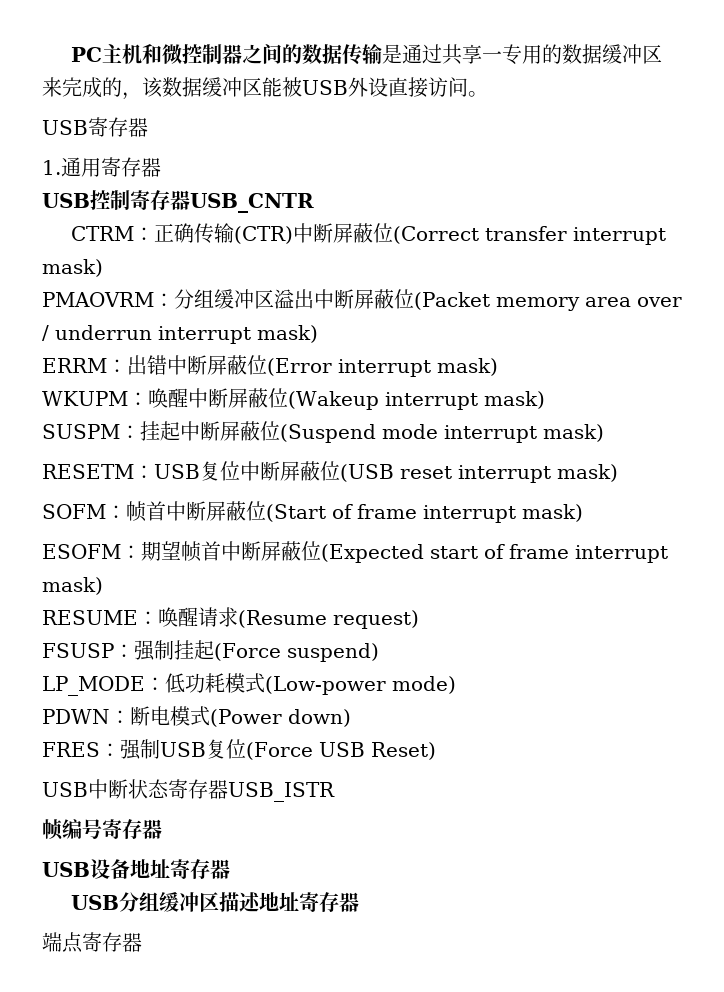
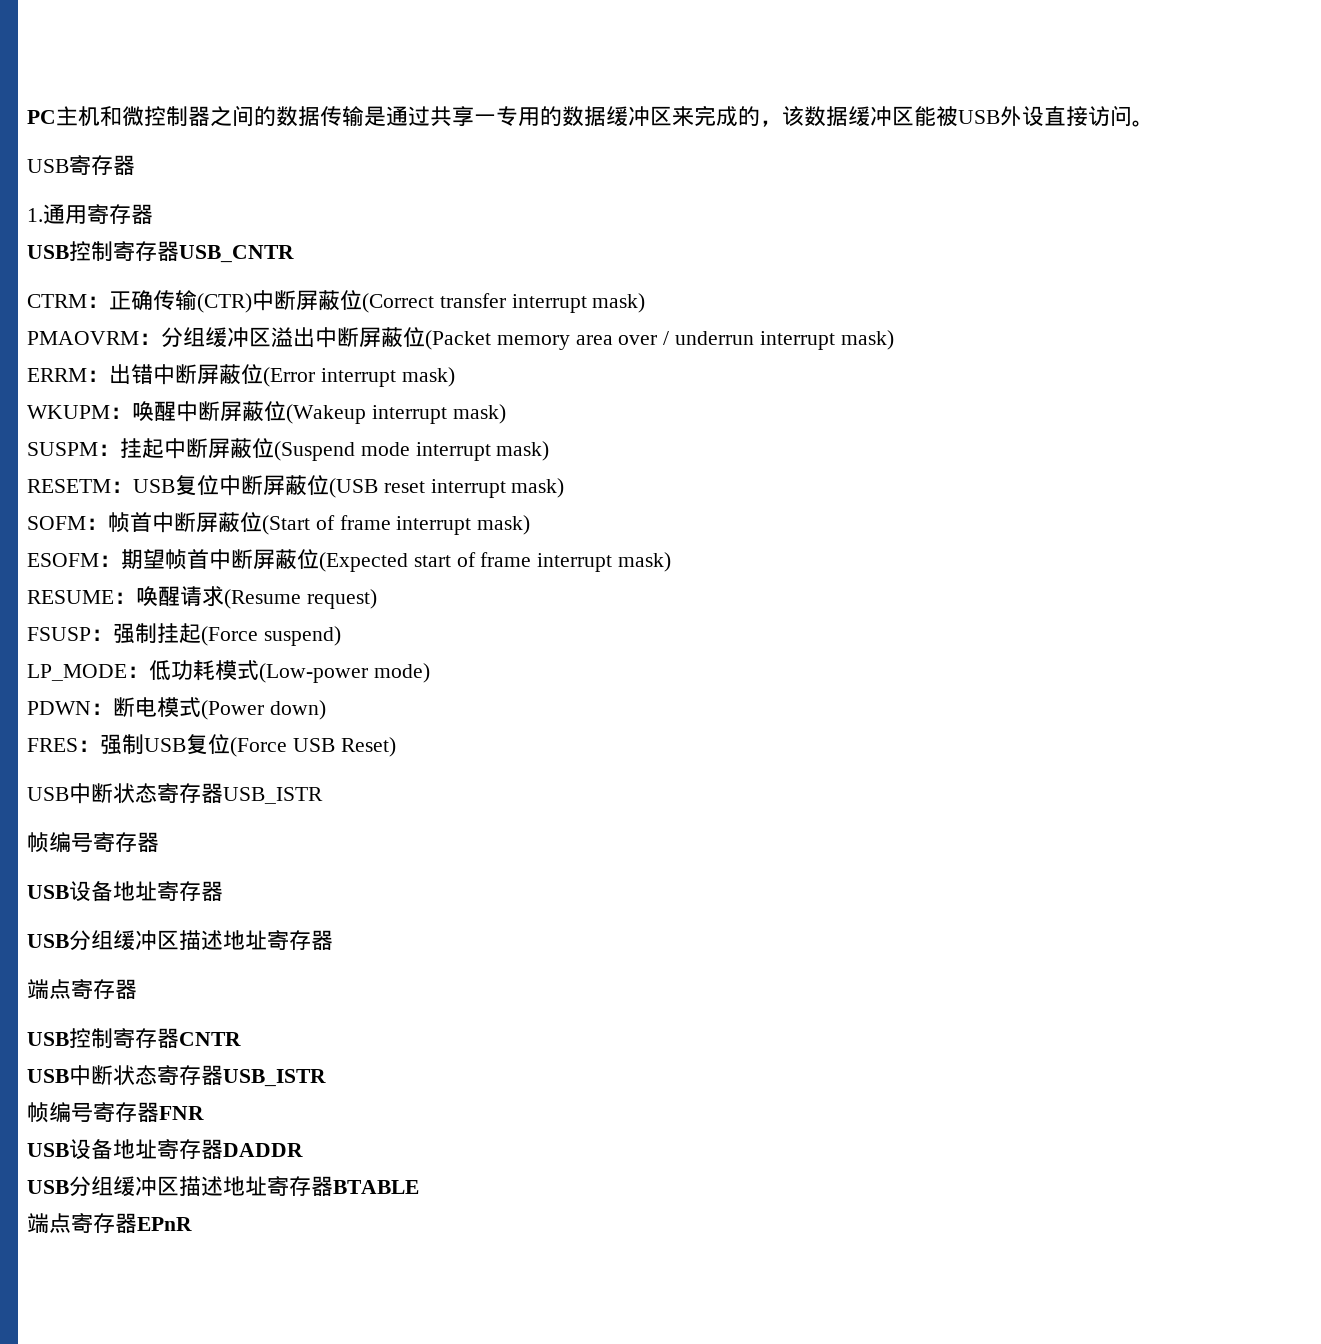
+ USB控制寄存器CNTR
+ USB中断状态寄存器USB_ISTR
+ 帧编号寄存器FNR
+ USB设备地址寄存器DADDR
+ USB分组缓冲区描述地址寄存器BTABLE
+ 端点寄存器EPnR

